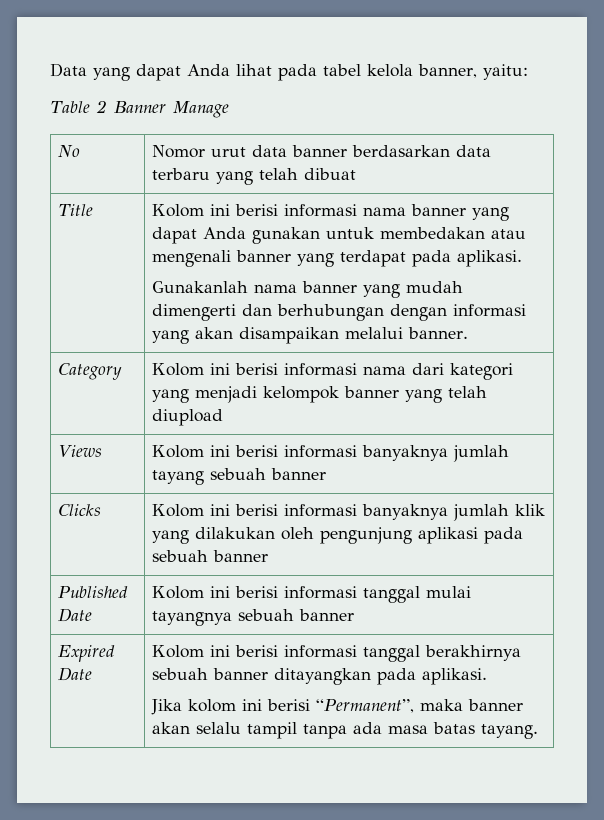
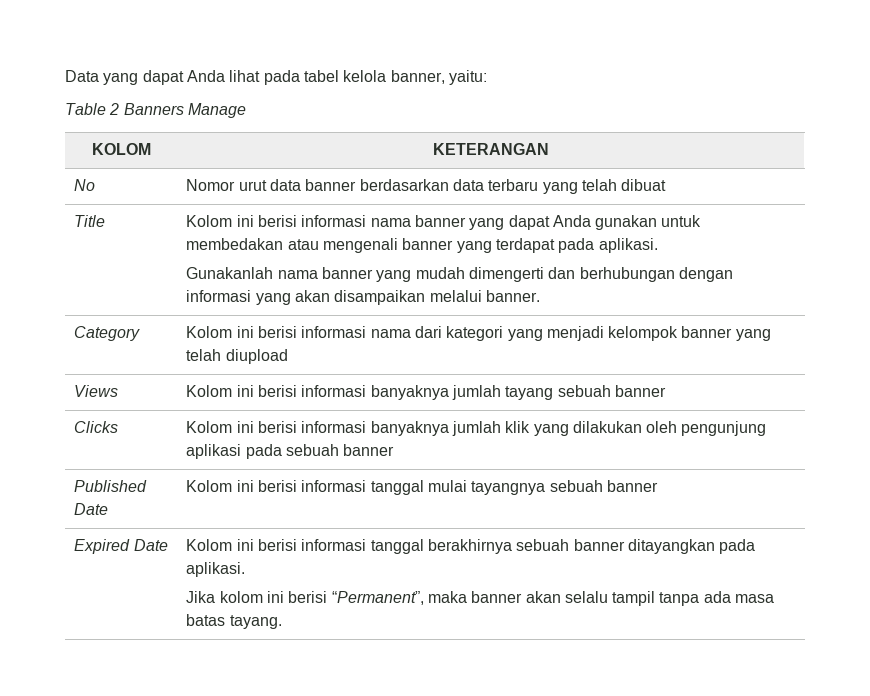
- Table 2 Banner Manage
+ Table 2 Banners Manage
+ KOLOM | KETERANGAN

